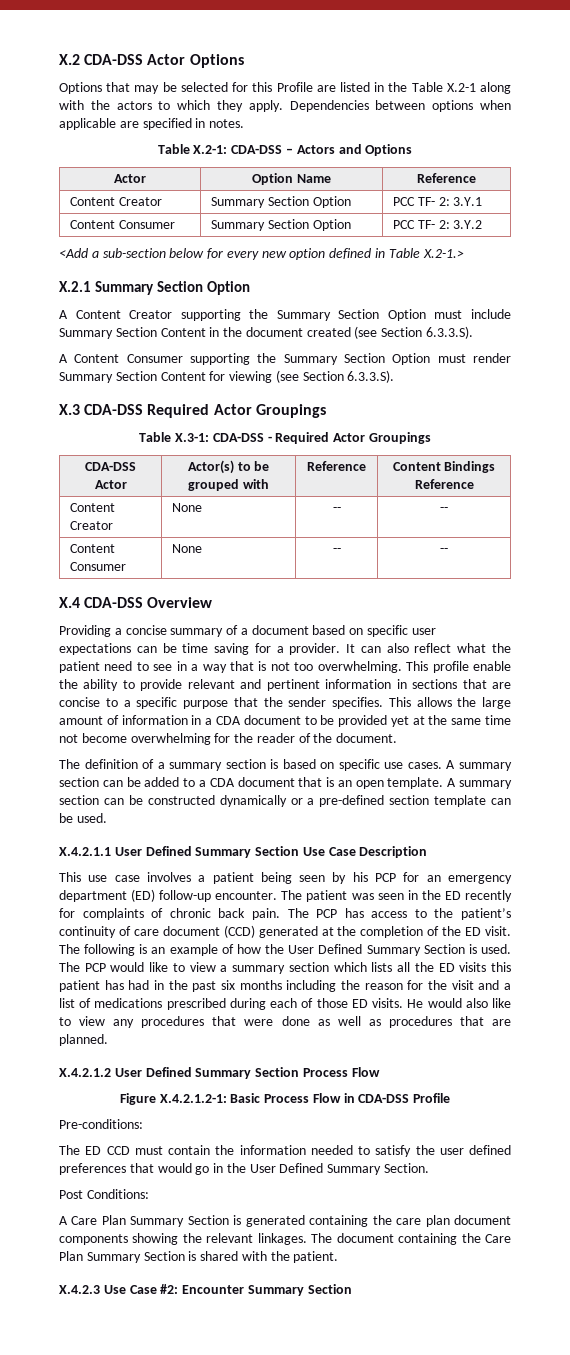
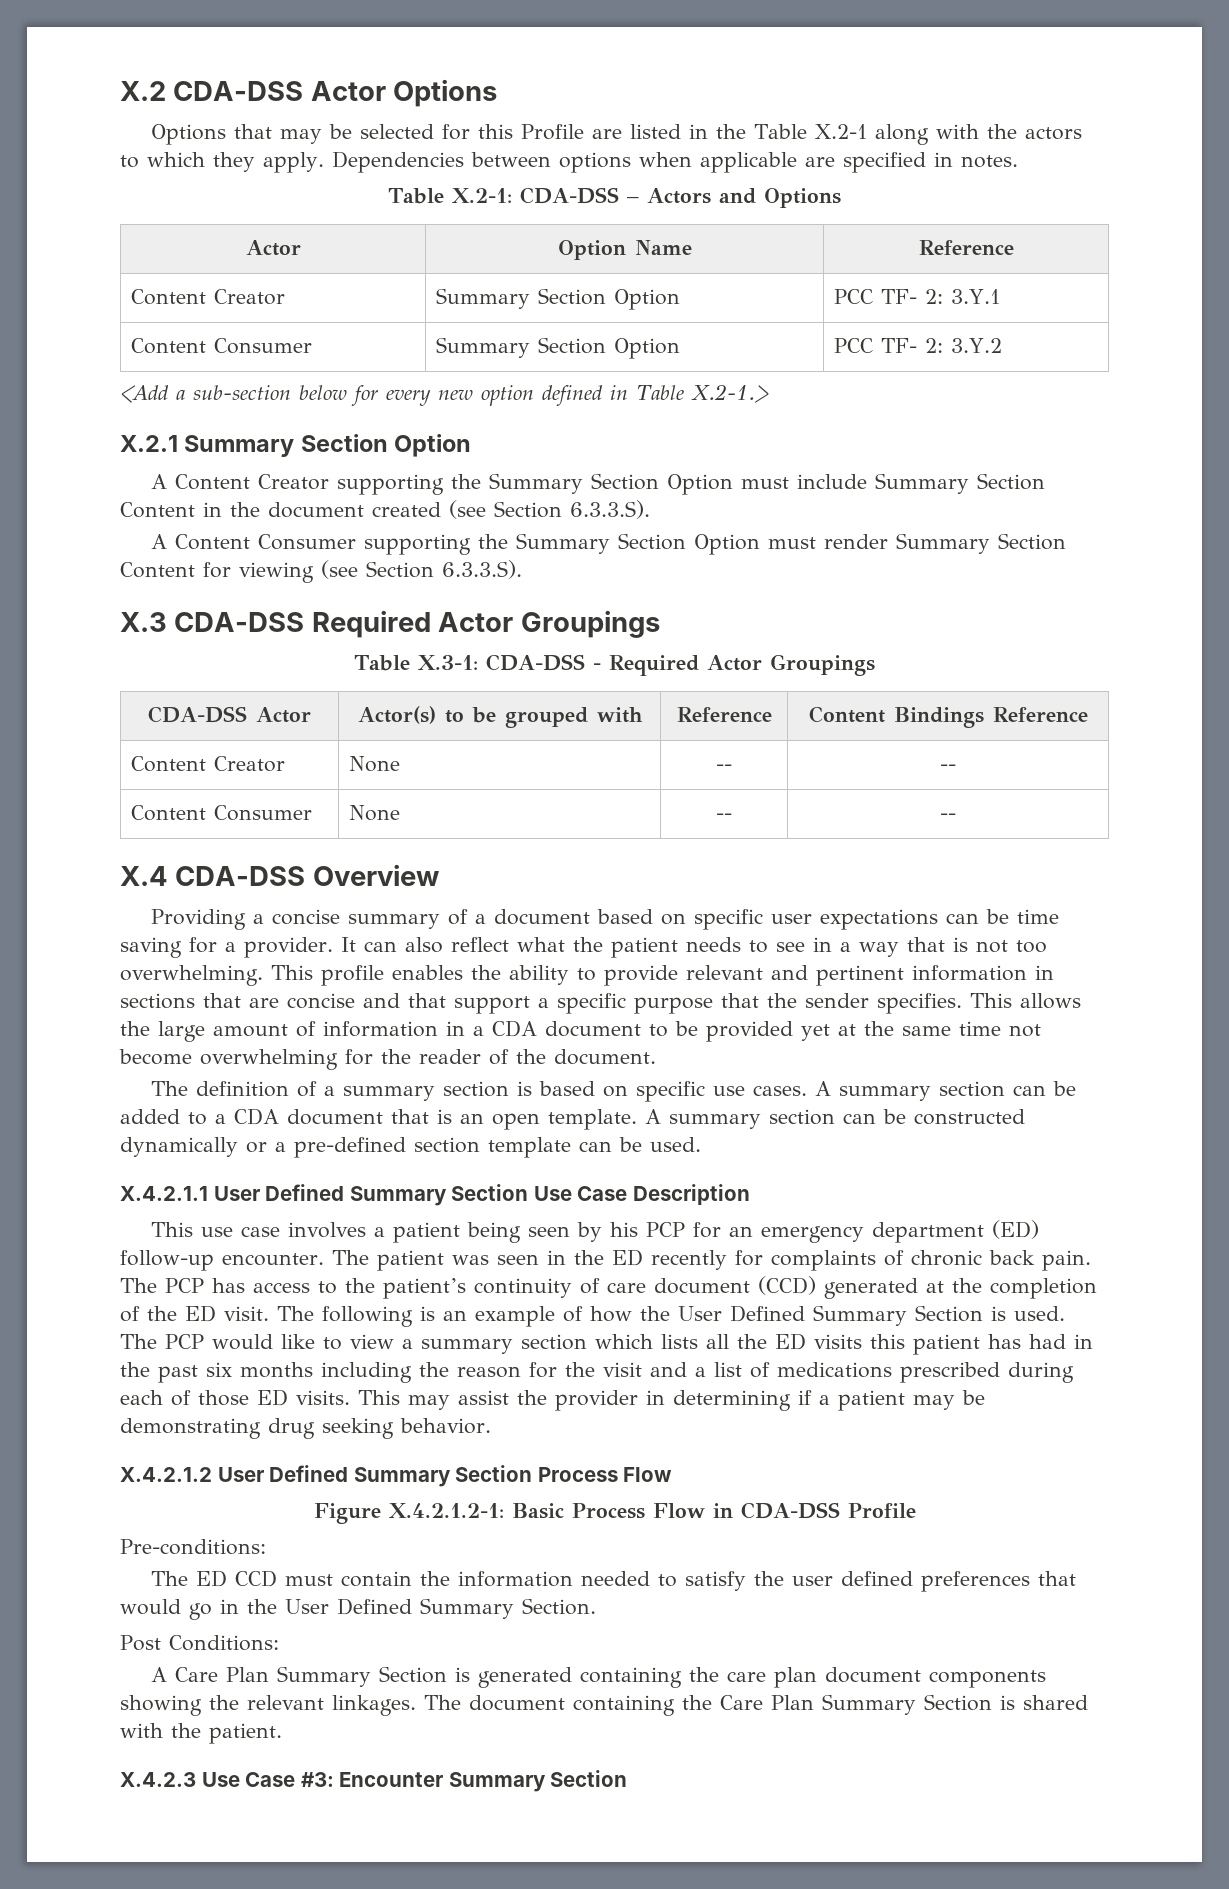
- It can also reflect what the patient need to see in a way that is not too overwhelming.
+ It can also reflect what the patient needs to see in a way that is not too overwhelming.
- This profile enable the ability to provide relevant and pertinent information in sections that are concise to a specific purpose that the sender specifies.
+ This profile enables the ability to provide relevant and pertinent information in sections that are concise and that support a specific purpose that the sender specifies.
- He would also like to view any procedures that were done as well as procedures that are planned.
+ This may assist the provider in determining if a patient may be demonstrating drug seeking behavior.
- X.4.2.3 Use Case #2: Encounter Summary Section
+ X.4.2.3 Use Case #3: Encounter Summary Section

